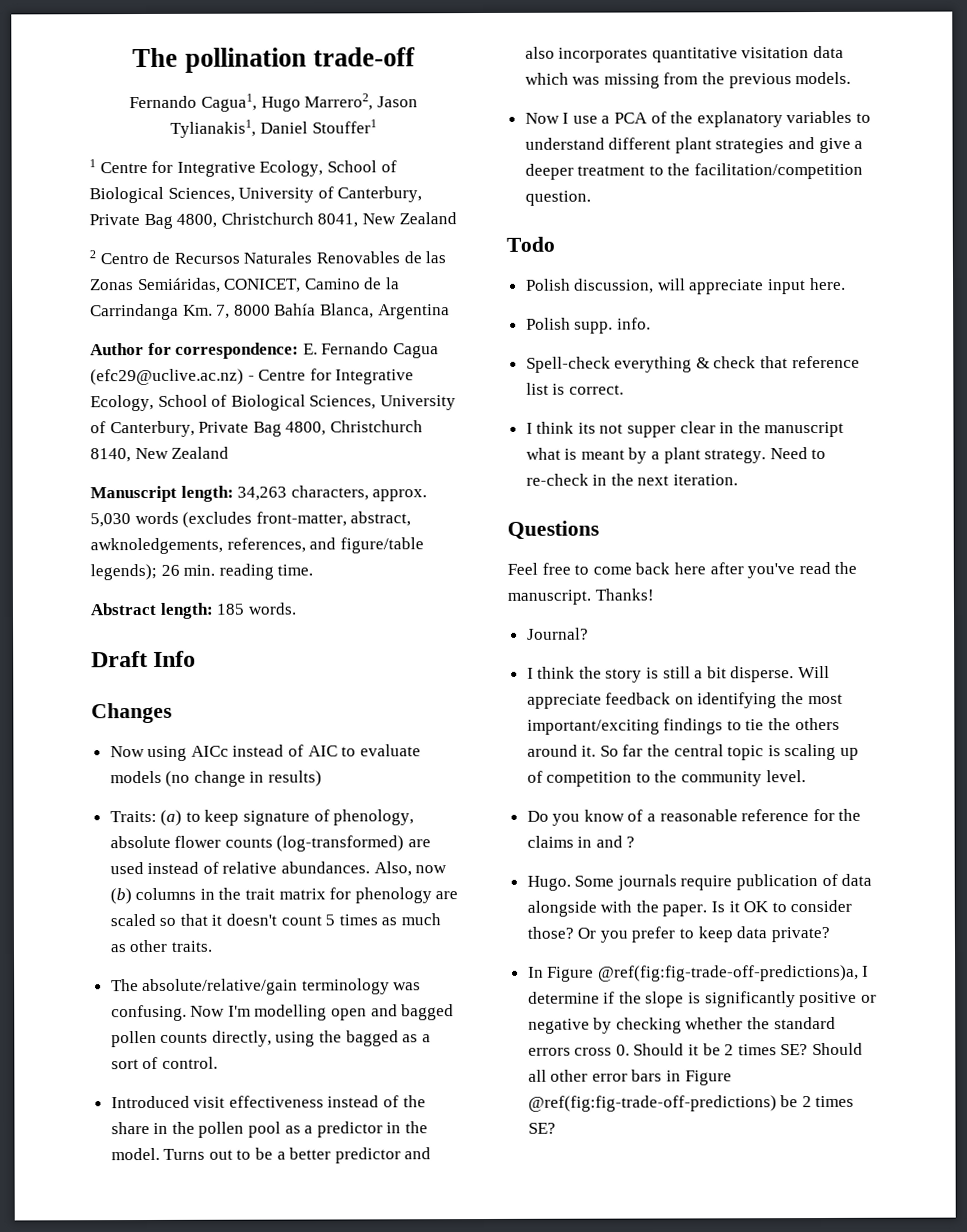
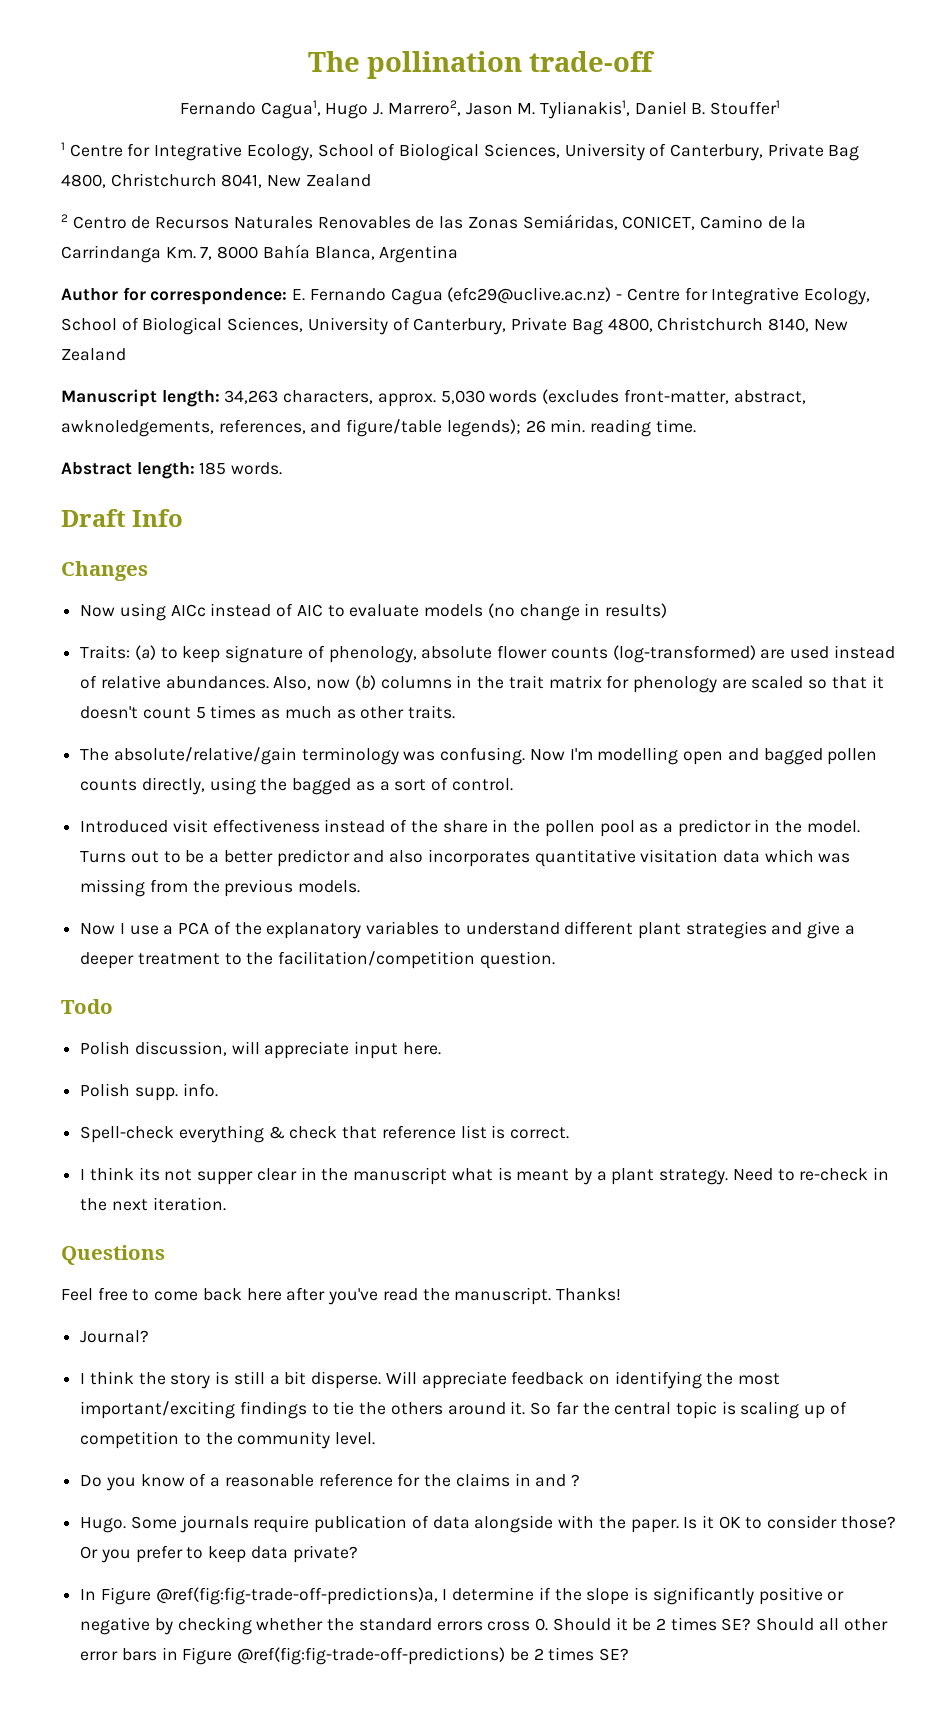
- Fernando Cagua1, Hugo Marrero2, Jason Tylianakis1, Daniel Stouffer1
+ Fernando Cagua1, Hugo J. Marrero2, Jason M. Tylianakis1, Daniel B. Stouffer1

